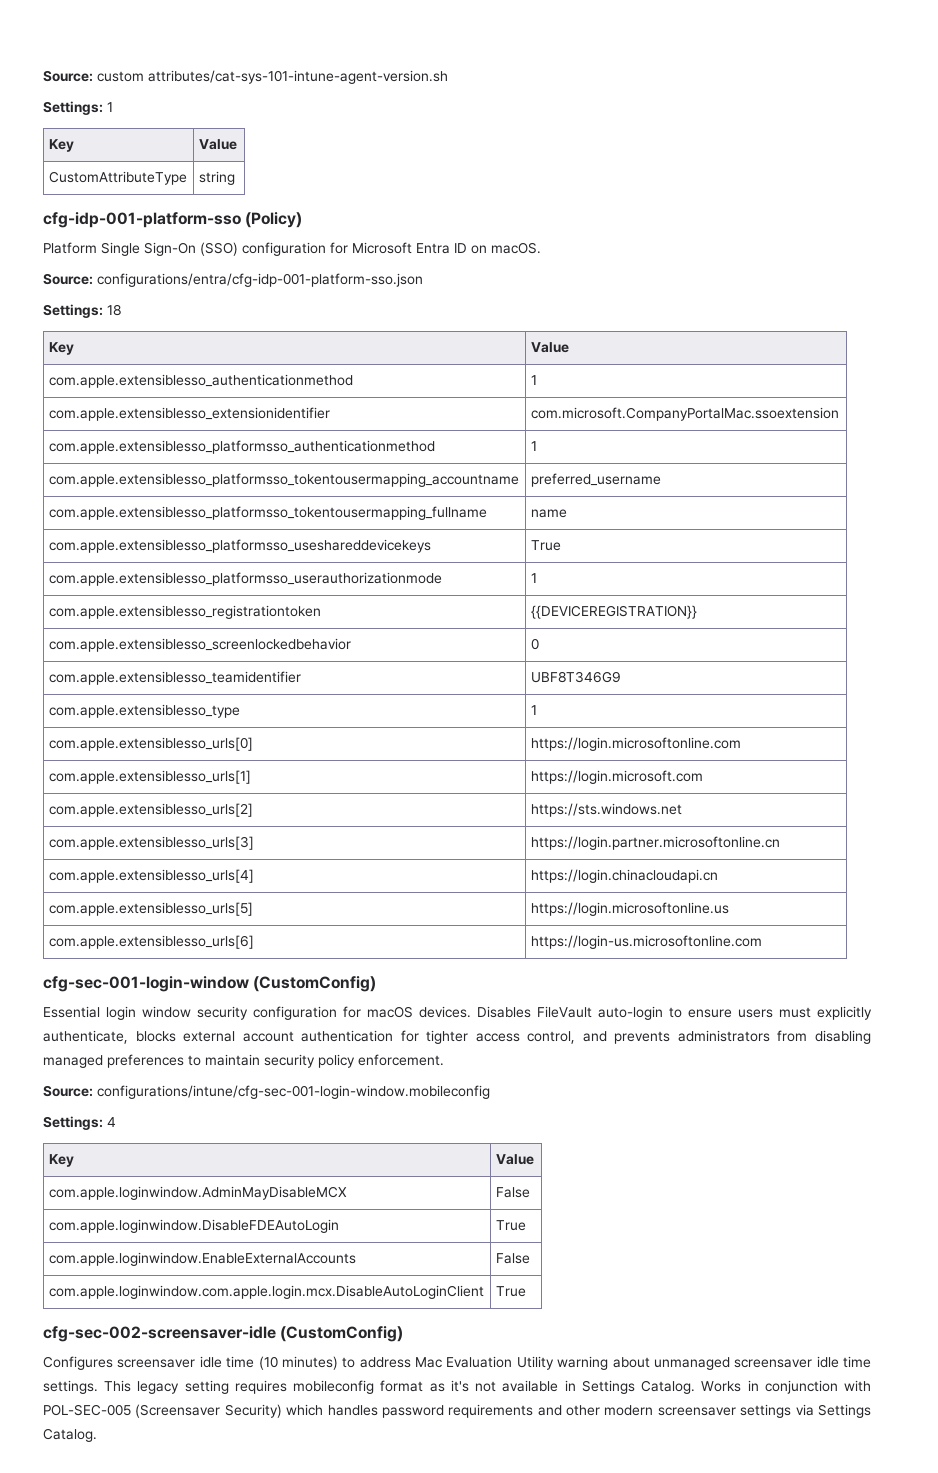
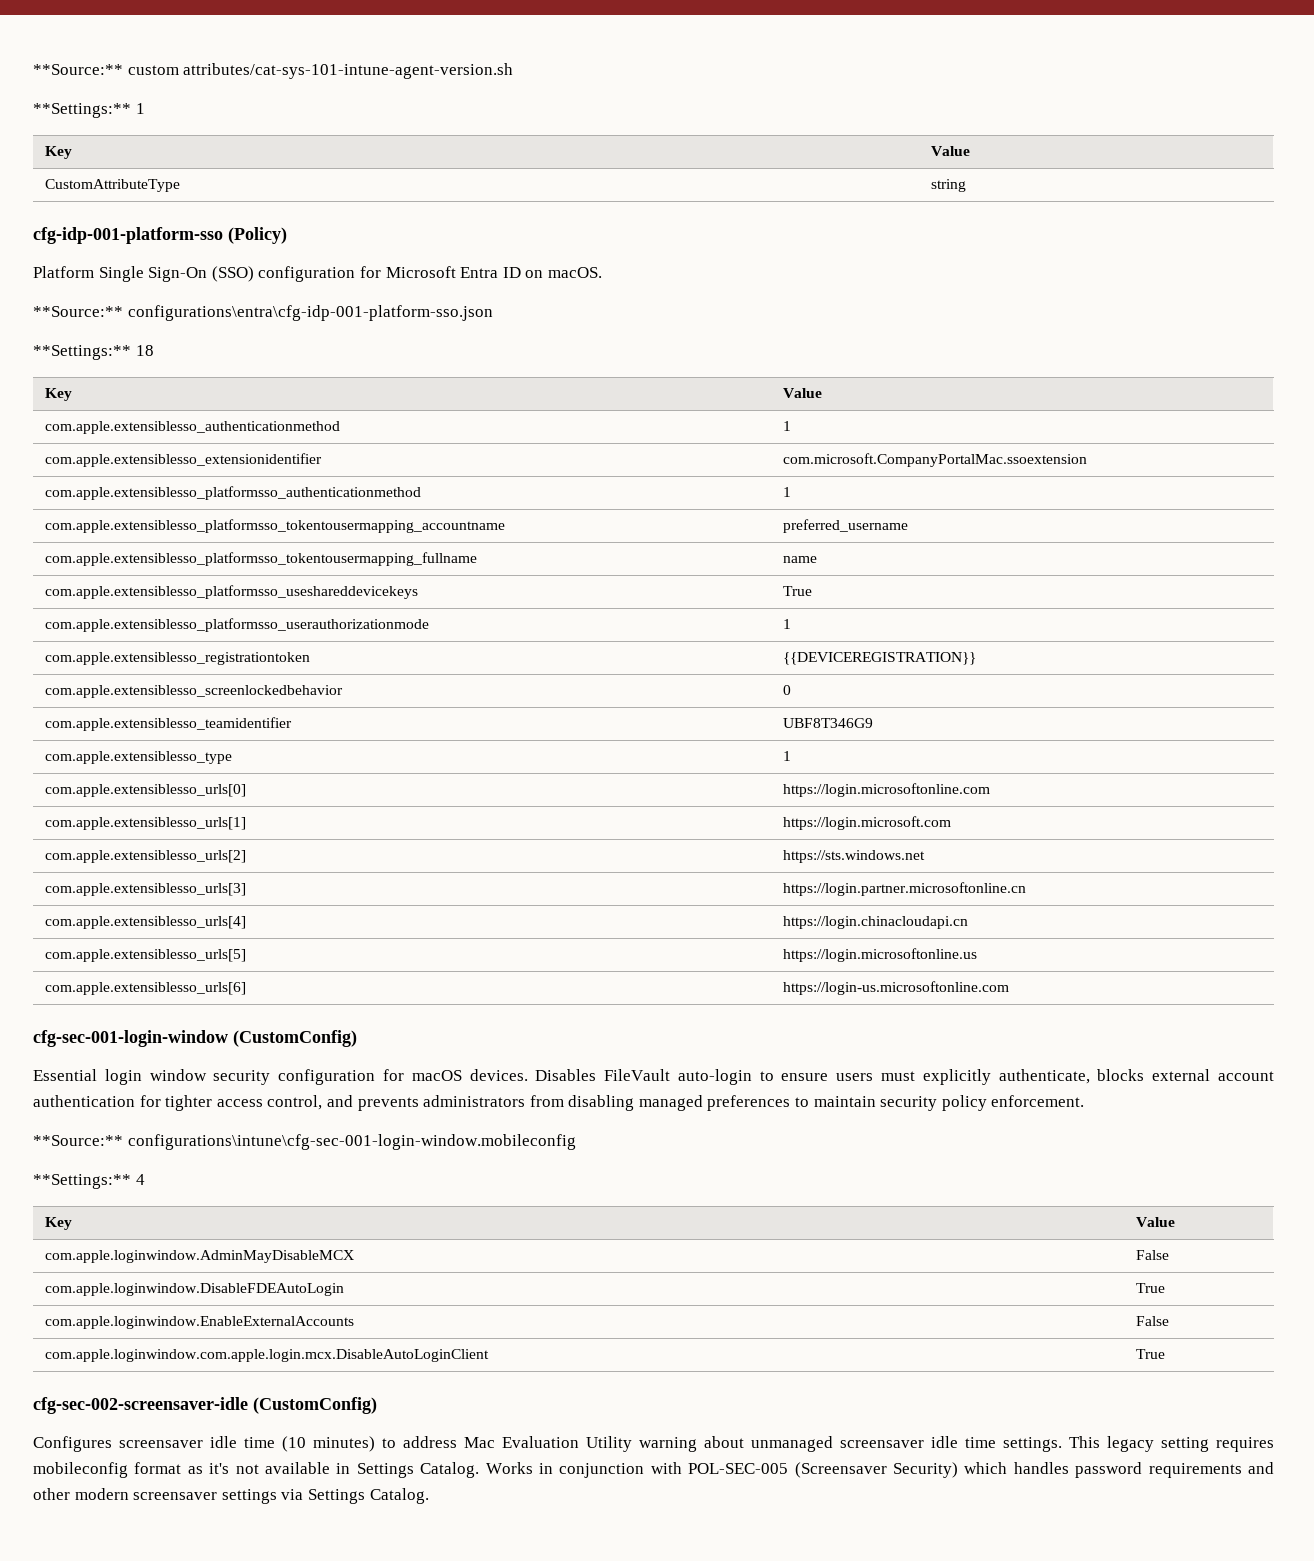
- Source: custom attributes/cat-sys-101-intune-agent-version.sh
+ **Source:** custom attributes/cat-sys-101-intune-agent-version.sh
- Settings: 1
+ **Settings:** 1
- Source: configurations/entra/cfg-idp-001-platform-sso.json
- Settings: 18
+ **Source:** configurations\entra\cfg-idp-001-platform-sso.json
+ **Settings:** 18
- Source: configurations/intune/cfg-sec-001-login-window.mobileconfig
- Settings: 4
+ **Source:** configurations\intune\cfg-sec-001-login-window.mobileconfig
+ **Settings:** 4

